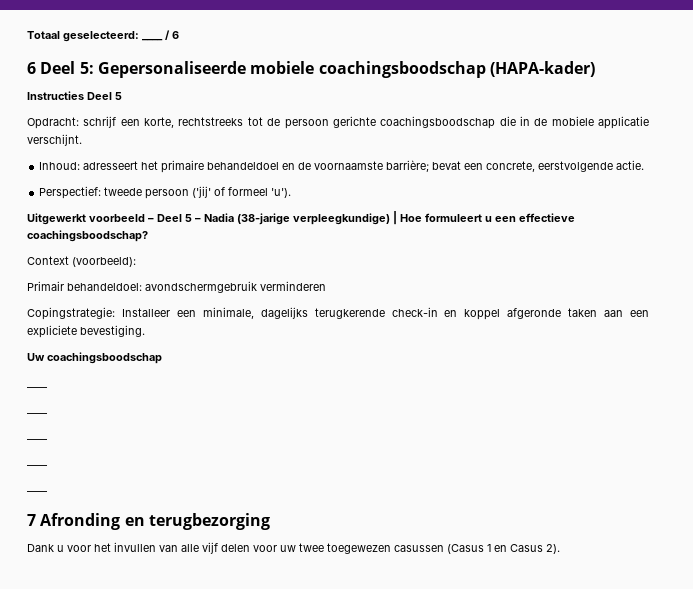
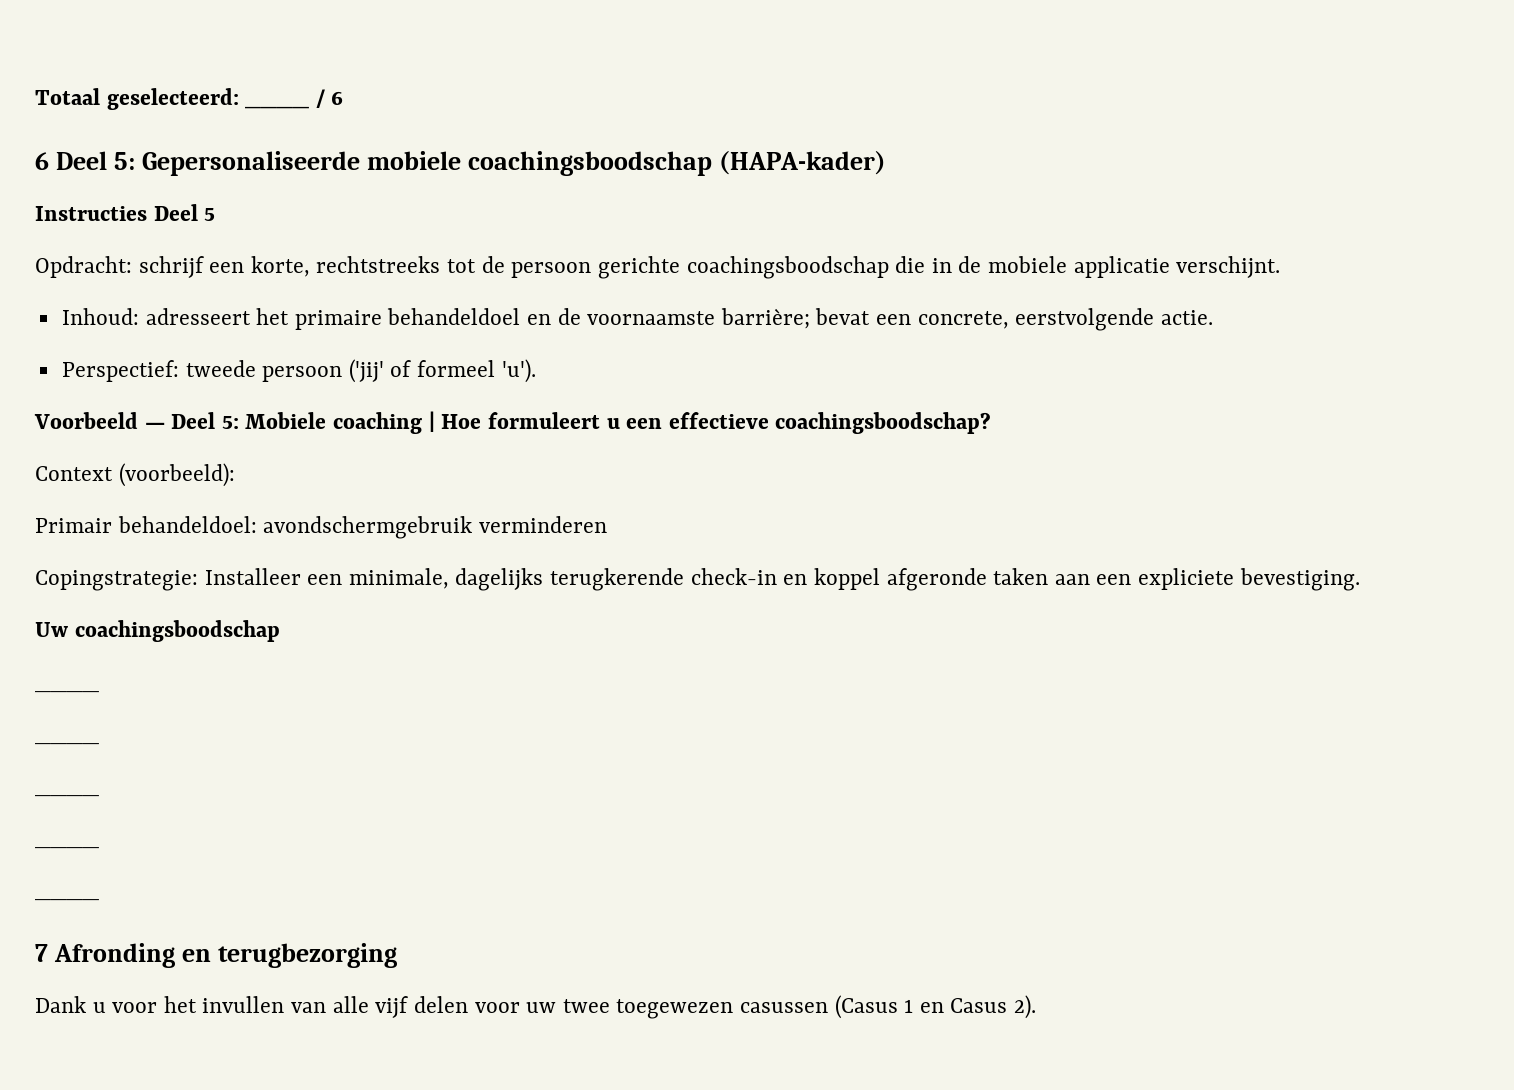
- Uitgewerkt voorbeeld – Deel 5 – Nadia (38-jarige verpleegkundige) | Hoe formuleert u een effectieve coachingsboodschap?
+ Voorbeeld — Deel 5: Mobiele coaching | Hoe formuleert u een effectieve coachingsboodschap?

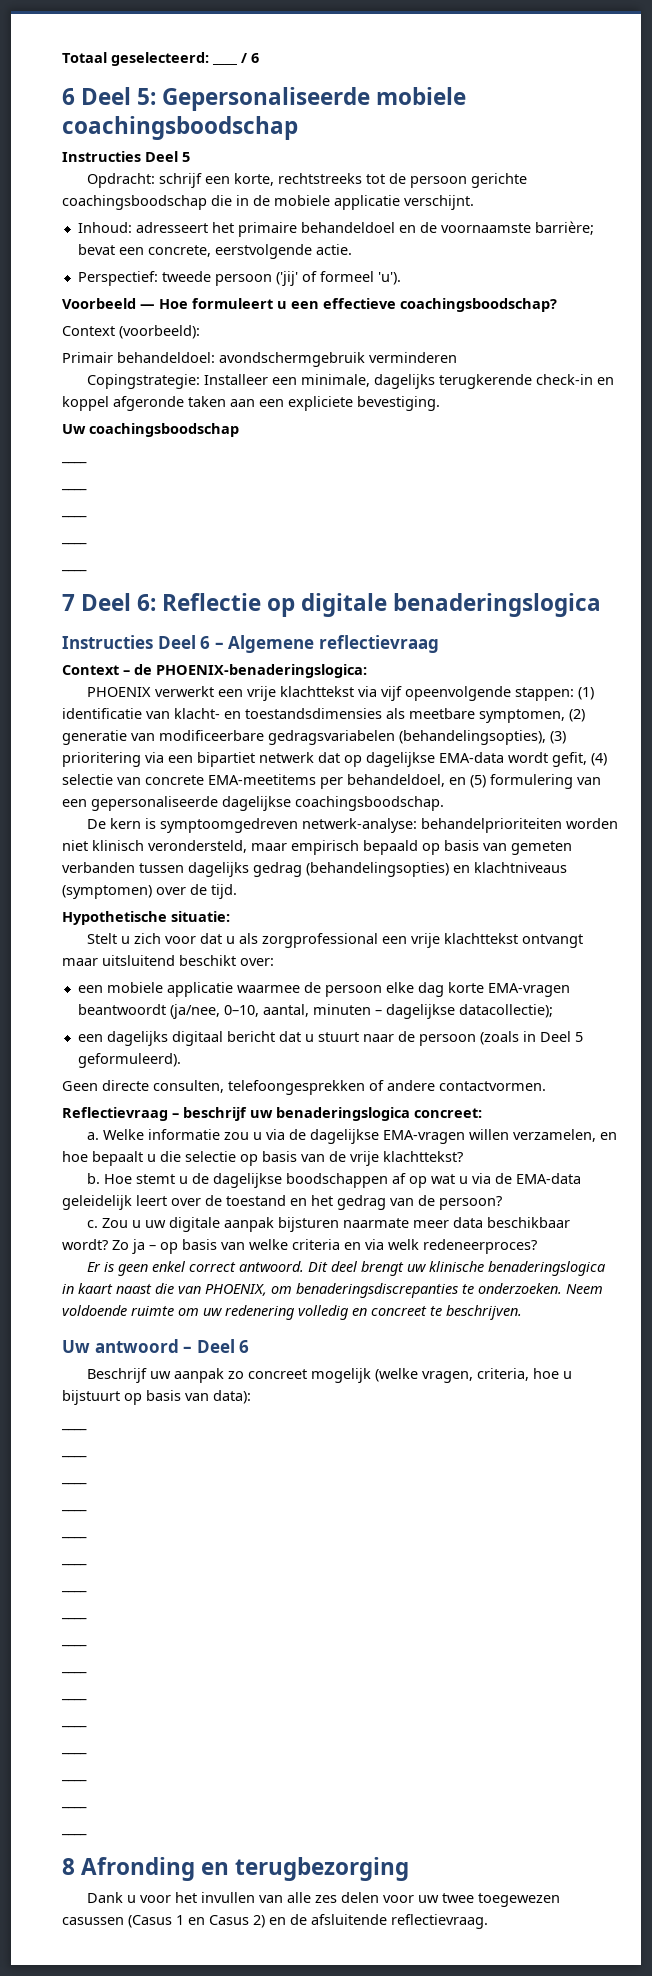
- 6 Deel 5: Gepersonaliseerde mobiele coachingsboodschap (HAPA-kader)
+ 6 Deel 5: Gepersonaliseerde mobiele coachingsboodschap
- Voorbeeld — Deel 5: Mobiele coaching | Hoe formuleert u een effectieve coachingsboodschap?
+ Voorbeeld — Hoe formuleert u een effectieve coachingsboodschap?
- 7 Afronding en terugbezorging
+ 7 Deel 6: Reflectie op digitale benaderingslogica
+ Instructies Deel 6 – Algemene reflectievraag
+ Context – de PHOENIX-benaderingslogica:
+ PHOENIX verwerkt een vrije klachttekst via vijf opeenvolgende stappen: (1) identificatie van klacht- en toestandsdimensies als meetbare symptomen, (2) generatie van modificeerbare gedragsvariabelen (behandelingsopties), (3) prioritering via een bipartiet netwerk dat op dagelijkse EMA-data wordt gefit, (4) selectie van concrete EMA-meetitems per behandeldoel, en (5) formulering van een gepersonaliseerde dagelijkse coachingsboodschap.
+ De kern is symptoomgedreven netwerk-analyse: behandelprioriteiten worden niet klinisch verondersteld, maar empirisch bepaald op basis van gemeten verbanden tussen dagelijks gedrag (behandelingsopties) en klachtniveaus (symptomen) over de tijd.
+ Hypothetische situatie:
+ Stelt u zich voor dat u als zorgprofessional een vrije klachttekst ontvangt maar uitsluitend beschikt over:
+ een mobiele applicatie waarmee de persoon elke dag korte EMA-vragen beantwoordt (ja/nee, 0–10, aantal, minuten – dagelijkse datacollectie);
+ een dagelijks digitaal bericht dat u stuurt naar de persoon (zoals in Deel 5 geformuleerd).
+ Geen directe consulten, telefoongesprekken of andere contactvormen.
+ Reflectievraag – beschrijf uw benaderingslogica concreet:
+ a. Welke informatie zou u via de dagelijkse EMA-vragen willen verzamelen, en hoe bepaalt u die selectie op basis van de vrije klachttekst?
+ b. Hoe stemt u de dagelijkse boodschappen af op wat u via de EMA-data geleidelijk leert over de toestand en het gedrag van de persoon?
+ c. Zou u uw digitale aanpak bijsturen naarmate meer data beschikbaar wordt? Zo ja – op basis van welke criteria en via welk redeneerproces?
+ Er is geen enkel correct antwoord. Dit deel brengt uw klinische benaderingslogica in kaart naast die van PHOENIX, om benaderingsdiscrepanties te onderzoeken. Neem voldoende ruimte om uw redenering volledig en concreet te beschrijven.
+ Uw antwoord – Deel 6
+ Beschrijf uw aanpak zo concreet mogelijk (welke vragen, criteria, hoe u bijstuurt op basis van data):
+ ____
+ ____
+ ____
+ ____
+ ____
+ ____
+ ____
+ ____
+ ____
+ ____
+ ____
+ ____
+ ____
+ ____
+ ____
+ ____
+ 8 Afronding en terugbezorging
- Dank u voor het invullen van alle vijf delen voor uw twee toegewezen casussen (Casus 1 en Casus 2).
+ Dank u voor het invullen van alle zes delen voor uw twee toegewezen casussen (Casus 1 en Casus 2) en de afsluitende reflectievraag.

